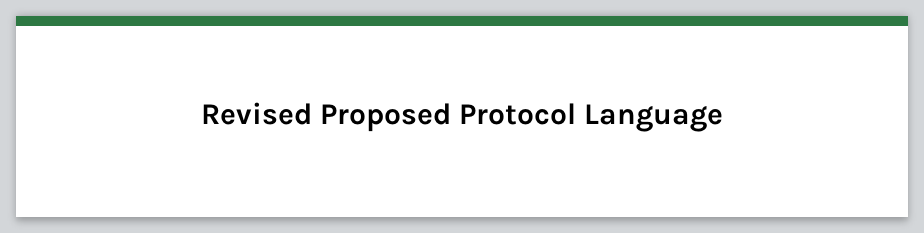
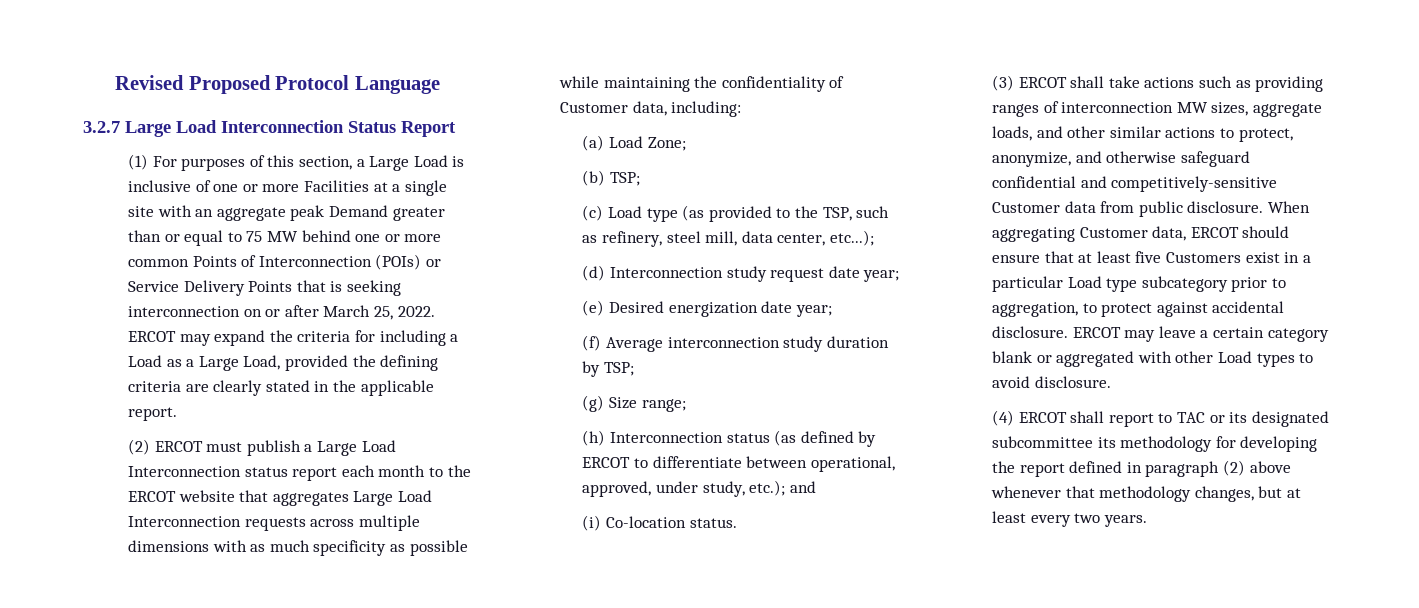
+ 3.2.7 Large Load Interconnection Status Report
+ (1) For purposes of this section, a Large Load is inclusive of one or more Facilities at a single site with an aggregate peak Demand greater than or equal to 75 MW behind one or more common Points of Interconnection (POIs) or Service Delivery Points that is seeking interconnection on or after March 25, 2022. ERCOT may expand the criteria for including a Load as a Large Load, provided the defining criteria are clearly stated in the applicable report.
+ (2) ERCOT must publish a Large Load Interconnection status report each month to the ERCOT website that aggregates Large Load Interconnection requests across multiple dimensions with as much specificity as possible while maintaining the confidentiality of Customer data, including:
+ (a) Load Zone;
+ (b) TSP;
+ (c) Load type (as provided to the TSP, such as refinery, steel mill, data center, etc...);
+ (d) Interconnection study request date year;
+ (e) Desired energization date year;
+ (f) Average interconnection study duration by TSP;
+ (g) Size range;
+ (h) Interconnection status (as defined by ERCOT to differentiate between operational, approved, under study, etc.); and
+ (i) Co-location status.
+ (3) ERCOT shall take actions such as providing ranges of interconnection MW sizes, aggregate loads, and other similar actions to protect, anonymize, and otherwise safeguard confidential and competitively-sensitive Customer data from public disclosure. When aggregating Customer data, ERCOT should ensure that at least five Customers exist in a particular Load type subcategory prior to aggregation, to protect against accidental disclosure. ERCOT may leave a certain category blank or aggregated with other Load types to avoid disclosure.
+ (4) ERCOT shall report to TAC or its designated subcommittee its methodology for developing the report defined in paragraph (2) above whenever that methodology changes, but at least every two years.

